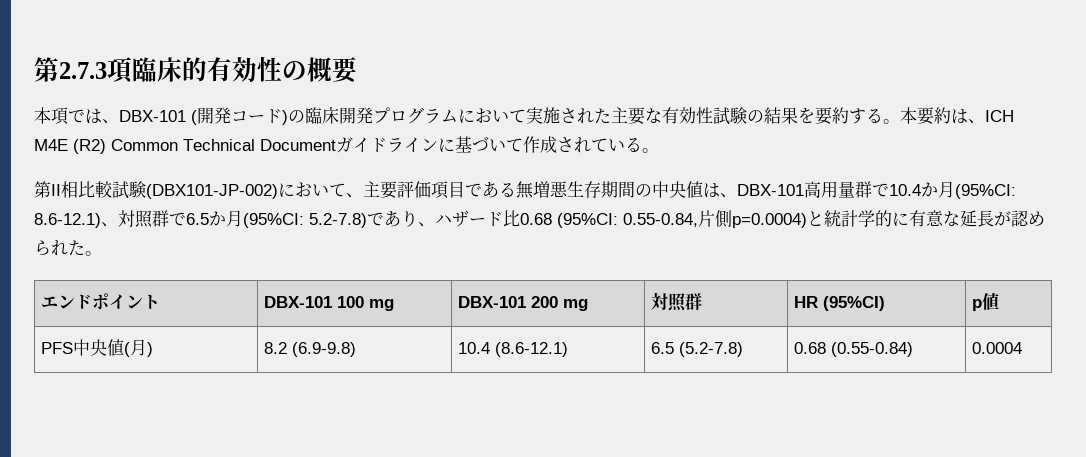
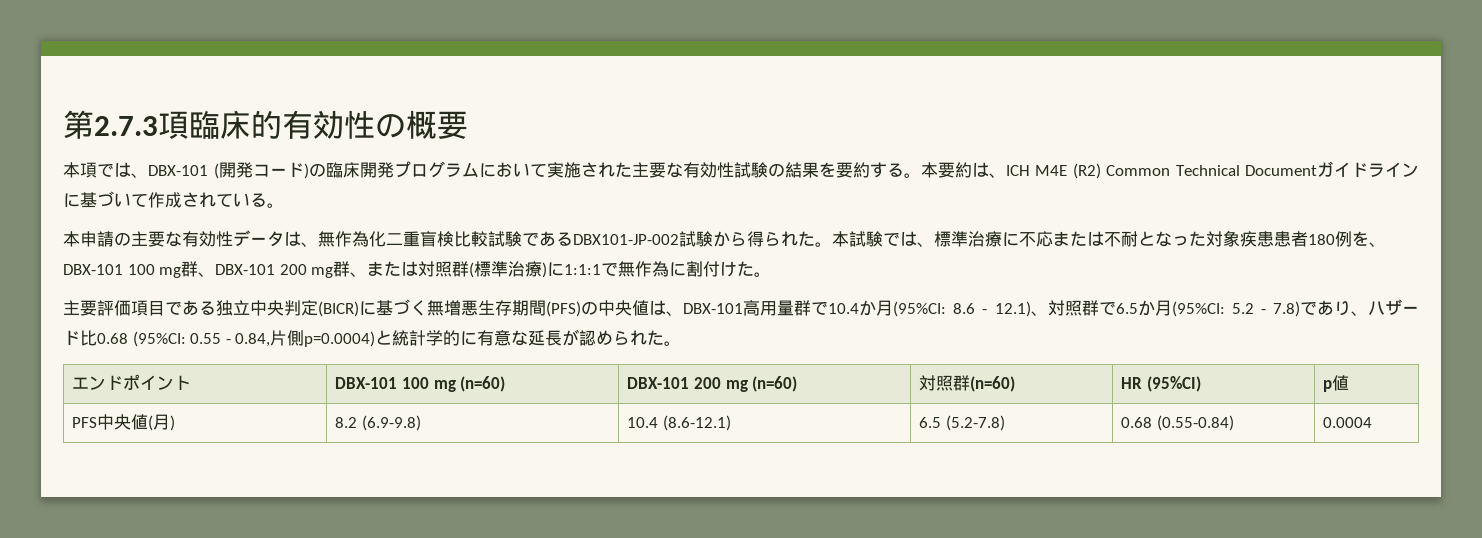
- 第II相比較試験(DBX101-JP-002)において、主要評価項目である無増悪生存期間の中央値は、DBX-101高用量群で10.4か月(95%CI: 8.6-12.1)、対照群で6.5か月(95%CI: 5.2-7.8)であり、ハザード比0.68 (95%CI: 0.55-0.84,片側p=0.0004)と統計学的に有意な延長が認められた。
+ 本申請の主要な有効性データは、無作為化二重盲検比較試験であるDBX101-JP-002試験から得られた。本試験では、標準治療に不応または不耐となった対象疾患患者180例を、DBX-101 100 mg群、DBX-101 200 mg群、または対照群(標準治療)に1:1:1で無作為に割付けた。
+ 主要評価項目である独立中央判定(BICR)に基づく無増悪生存期間(PFS)の中央値は、DBX-101高用量群で10.4か月(95%CI: 8.6 - 12.1)、対照群で6.5か月(95%CI: 5.2 - 7.8)であり、ハザード比0.68 (95%CI: 0.55 - 0.84,片側p=0.0004)と統計学的に有意な延長が認められた。
- エンドポイント | DBX-101 100 mg | DBX-101 200 mg | 対照群 | HR (95%CI) | p値
+ エンドポイント | DBX-101 100 mg (n=60) | DBX-101 200 mg (n=60) | 対照群(n=60) | HR (95%CI) | p値

